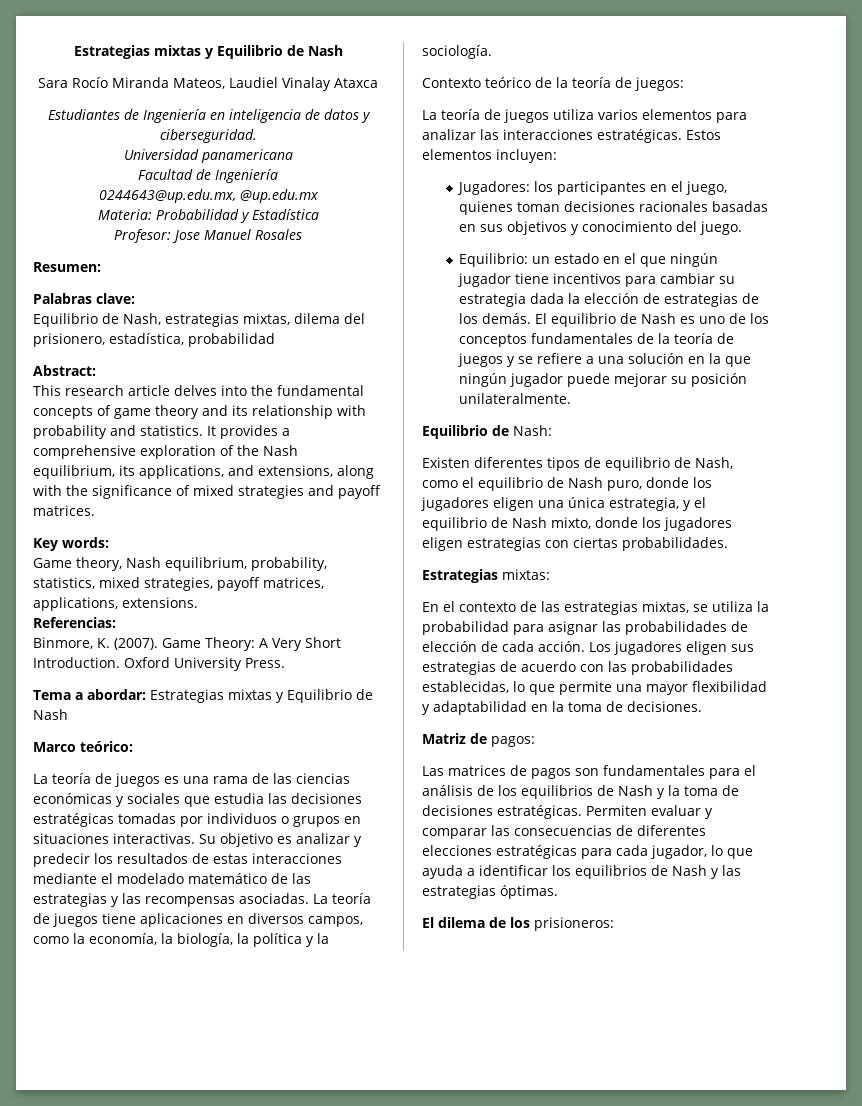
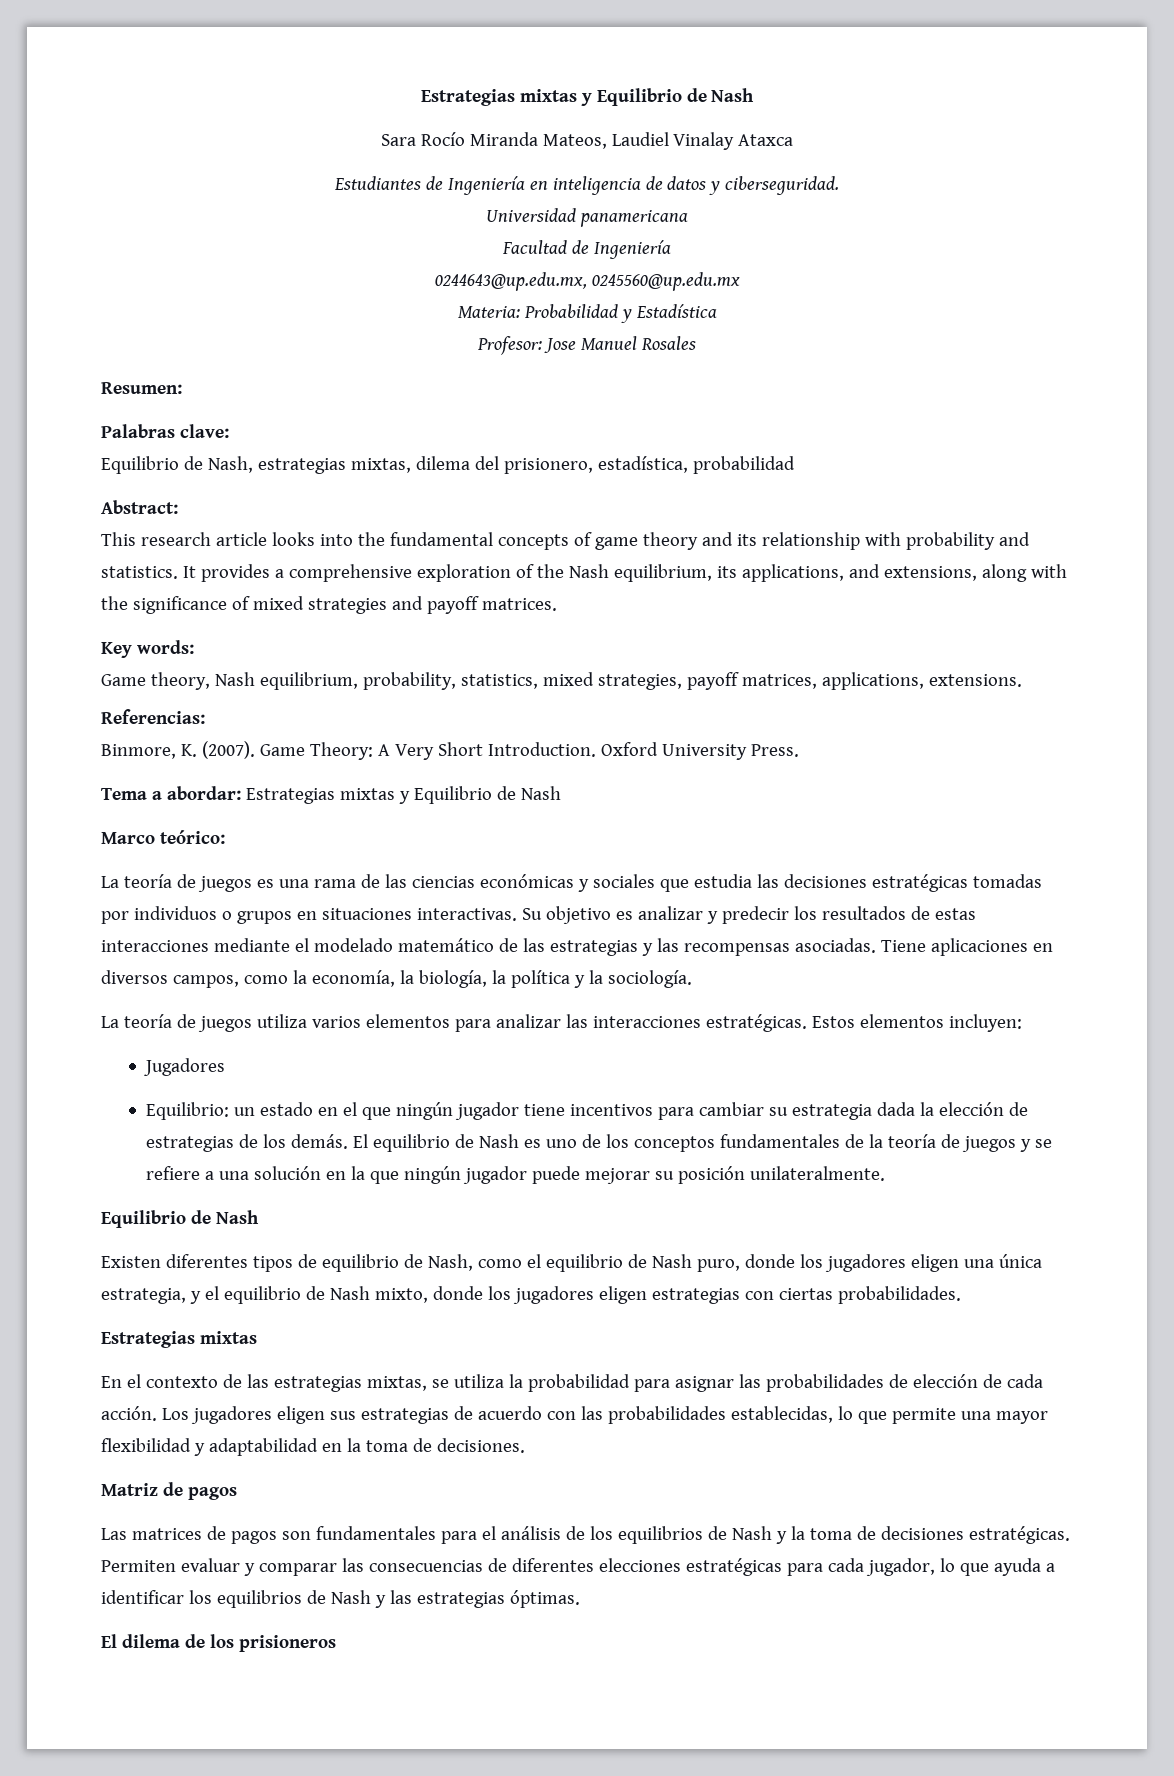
- 0244643@up.edu.mx, @up.edu.mx
+ 0244643@up.edu.mx, 0245560@up.edu.mx
- This research article delves into the fundamental concepts of game theory and its relationship with probability and statistics.
+ This research article looks into the fundamental concepts of game theory and its relationship with probability and statistics.
- La teoría de juegos tiene aplicaciones en diversos campos, como la economía, la biología, la política y la sociología.
+ Tiene aplicaciones en diversos campos, como la economía, la biología, la política y la sociología.
- Contexto teórico de la teoría de juegos:
- Jugadores: los participantes en el juego, quienes toman decisiones racionales basadas en sus objetivos y conocimiento del juego.
+ Jugadores
  El equilibrio de Nash es uno de los conceptos fundamentales de la teoría de juegos y se refiere a una solución en la que ningún jugador puede mejorar su posición unilateralmente.
- Equilibrio de Nash:
+ Equilibrio de Nash
  Existen diferentes tipos de equilibrio de Nash, como el equilibrio de Nash puro, donde los jugadores eligen una única estrategia, y el equilibrio de Nash mixto, donde los jugadores eligen estrategias con ciertas probabilidades.
- Estrategias mixtas:
+ Estrategias mixtas
- Matriz de pagos:
+ Matriz de pagos
- El dilema de los prisioneros:
+ El dilema de los prisioneros

